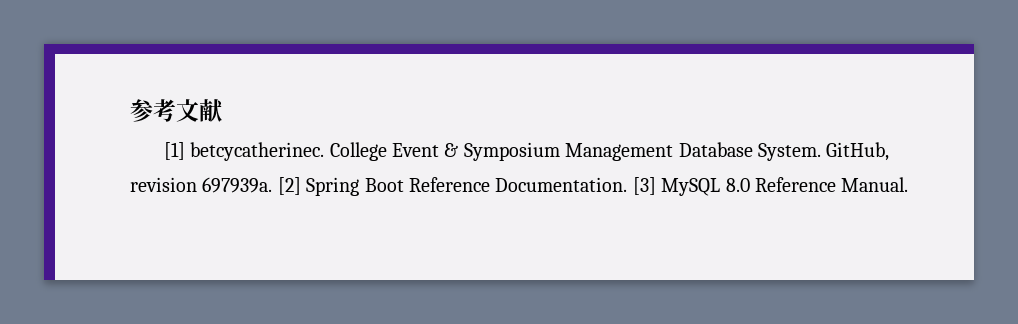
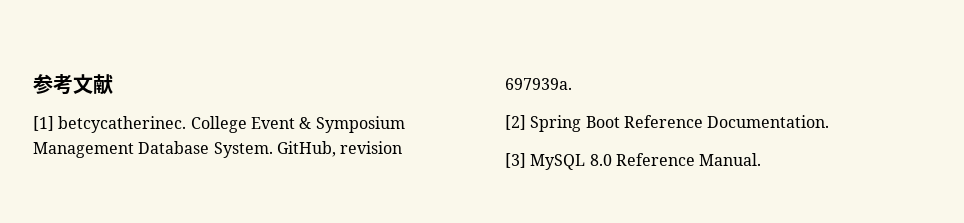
- GitHub, revision 697939a. [2] Spring Boot Reference Documentation. [3] MySQL 8.0 Reference Manual.
+ GitHub, revision 697939a.
+ [2] Spring Boot Reference Documentation.
+ [3] MySQL 8.0 Reference Manual.

